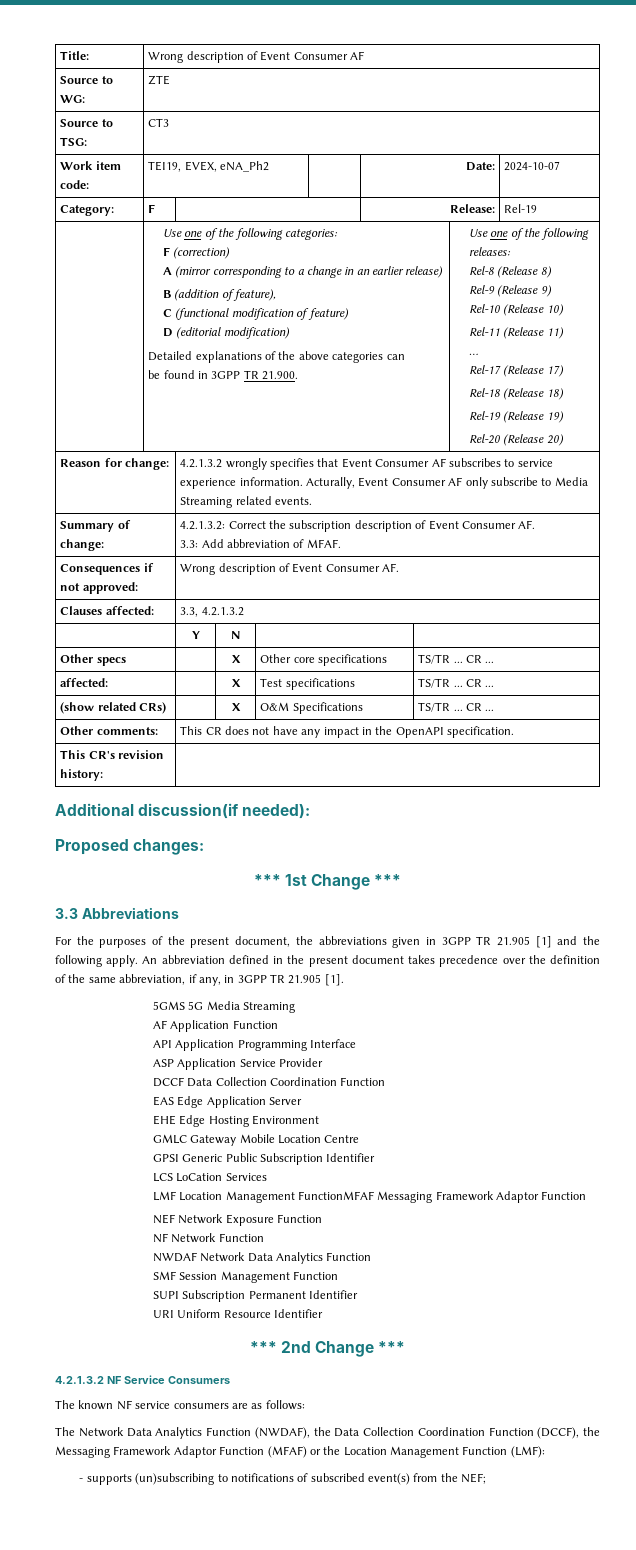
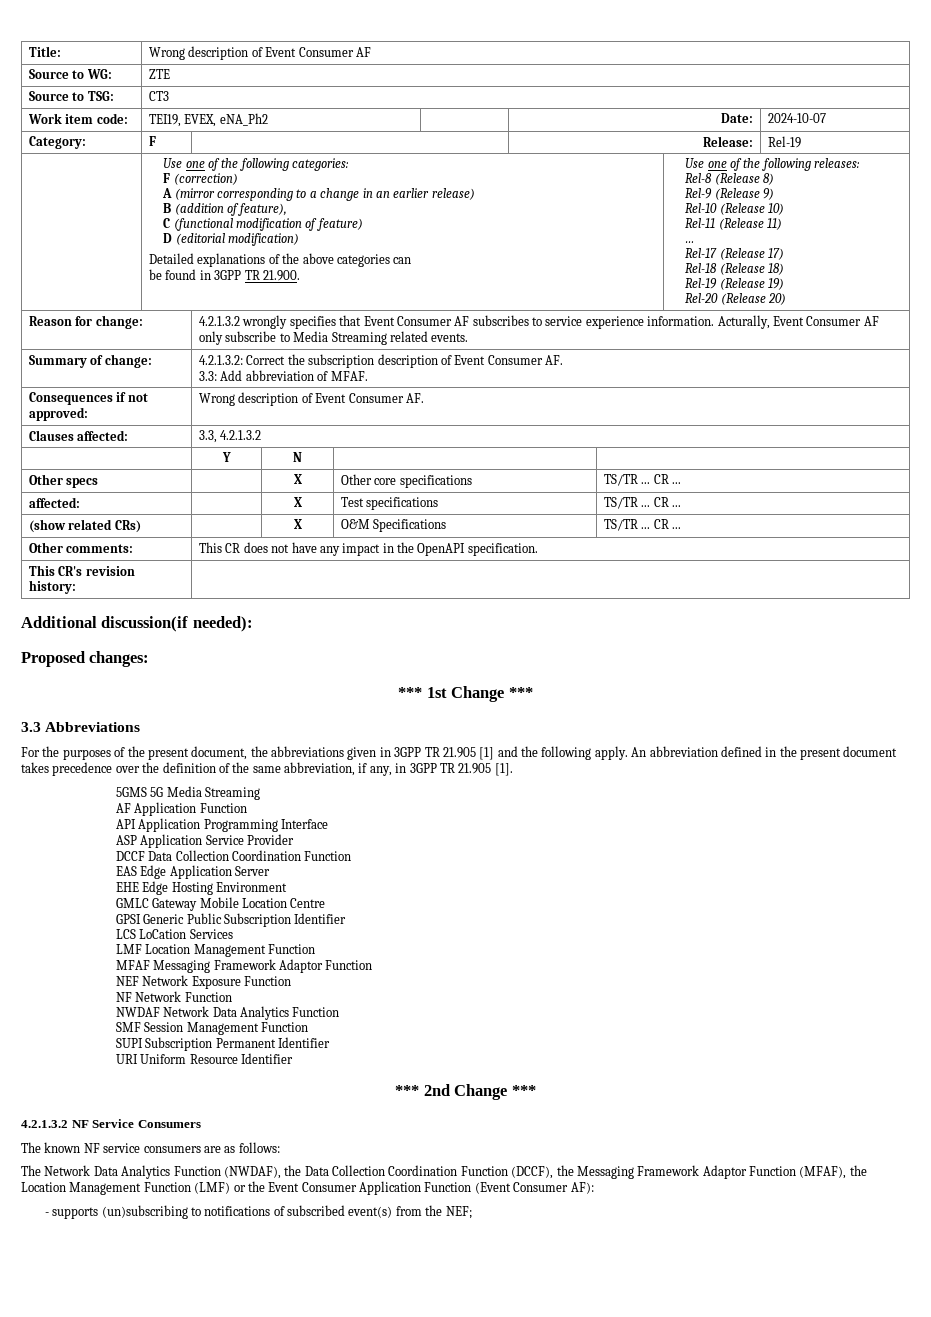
- LMF Location Management FunctionMFAF Messaging Framework Adaptor Function
+ LMF Location Management Function
+ MFAF Messaging Framework Adaptor Function
- The Network Data Analytics Function (NWDAF), the Data Collection Coordination Function (DCCF), the Messaging Framework Adaptor Function (MFAF) or the Location Management Function (LMF):
+ The Network Data Analytics Function (NWDAF), the Data Collection Coordination Function (DCCF), the Messaging Framework Adaptor Function (MFAF), the Location Management Function (LMF) or the Event Consumer Application Function (Event Consumer AF):

